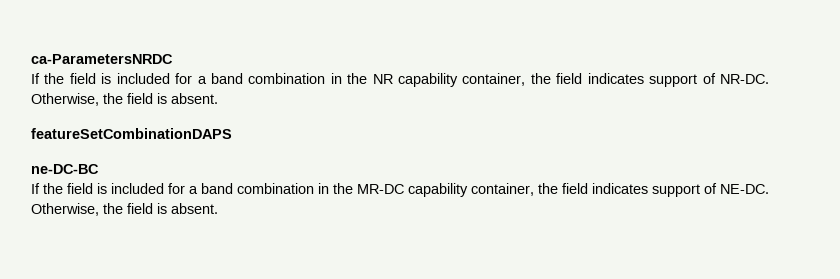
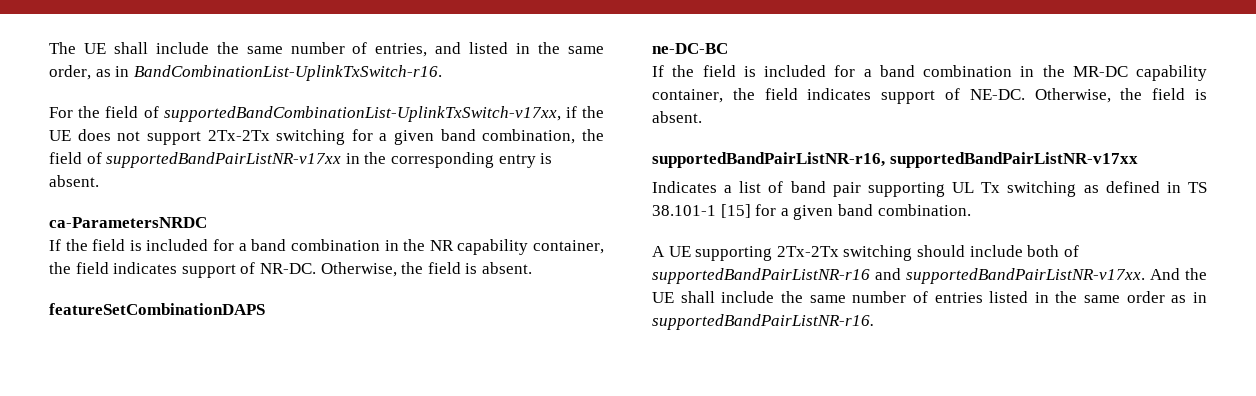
+ The UE shall include the same number of entries, and listed in the same order, as in BandCombinationList-UplinkTxSwitch-r16.
+ For the field of supportedBandCombinationList-UplinkTxSwitch-v17xx, if the UE does not support 2Tx-2Tx switching for a given band combination, the field of supportedBandPairListNR-v17xx in the corresponding entry is absent.
+ supportedBandPairListNR-r16, supportedBandPairListNR-v17xx
+ Indicates a list of band pair supporting UL Tx switching as defined in TS 38.101-1 [15] for a given band combination.
+ A UE supporting 2Tx-2Tx switching should include both of supportedBandPairListNR-r16 and supportedBandPairListNR-v17xx. And the UE shall include the same number of entries listed in the same order as in supportedBandPairListNR-r16.

